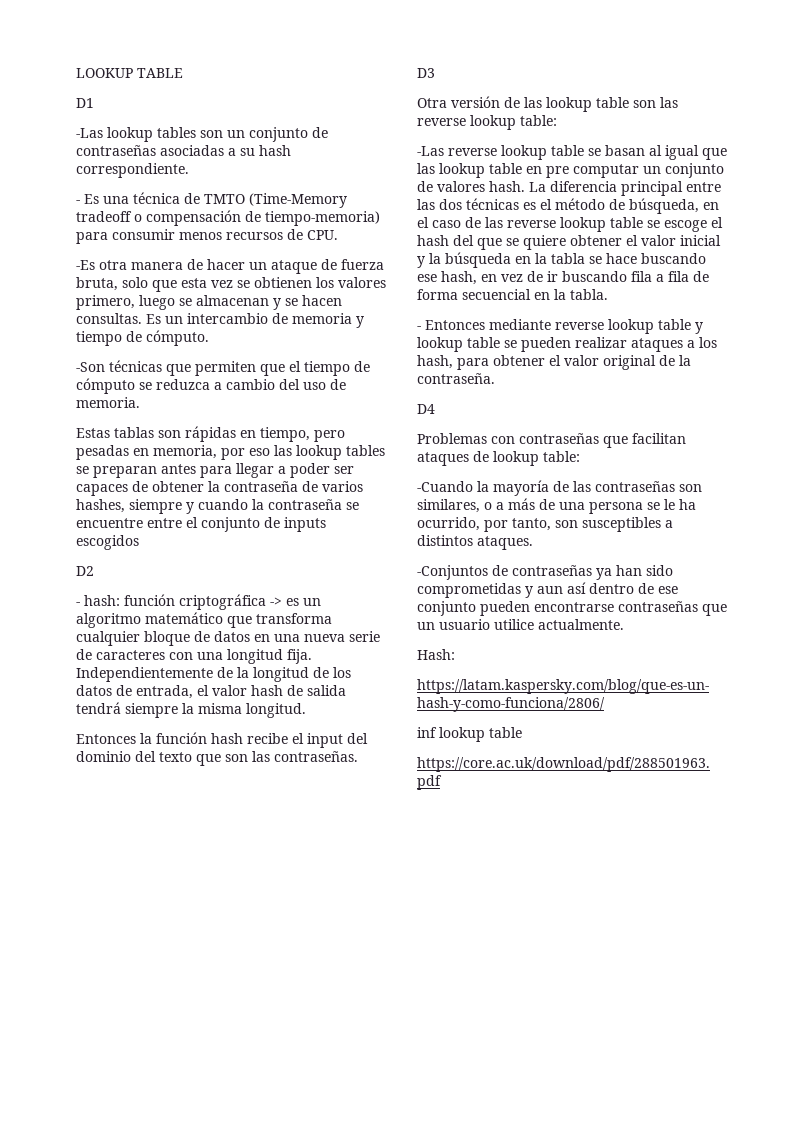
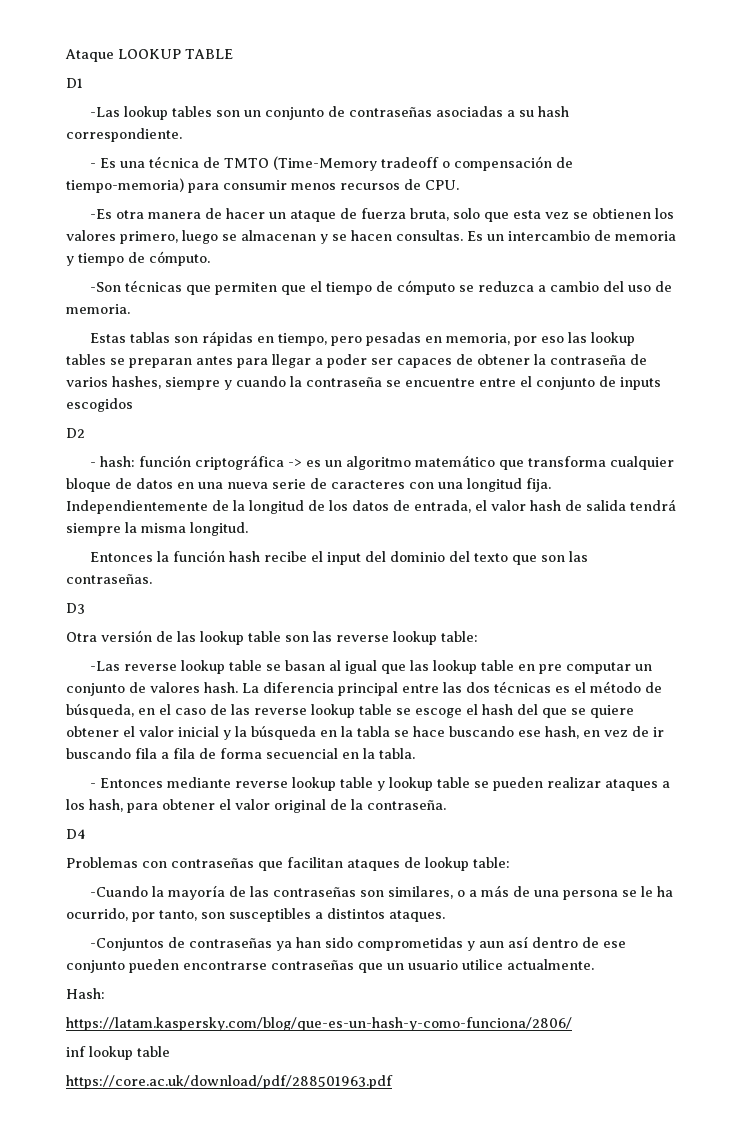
- LOOKUP TABLE
+ Ataque LOOKUP TABLE

